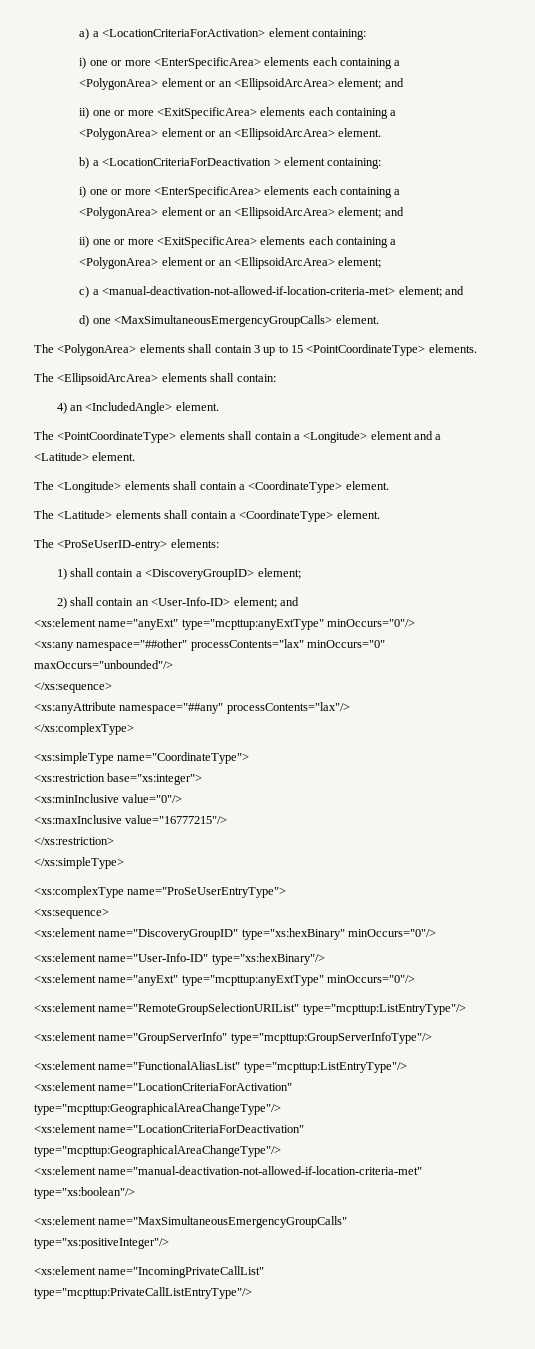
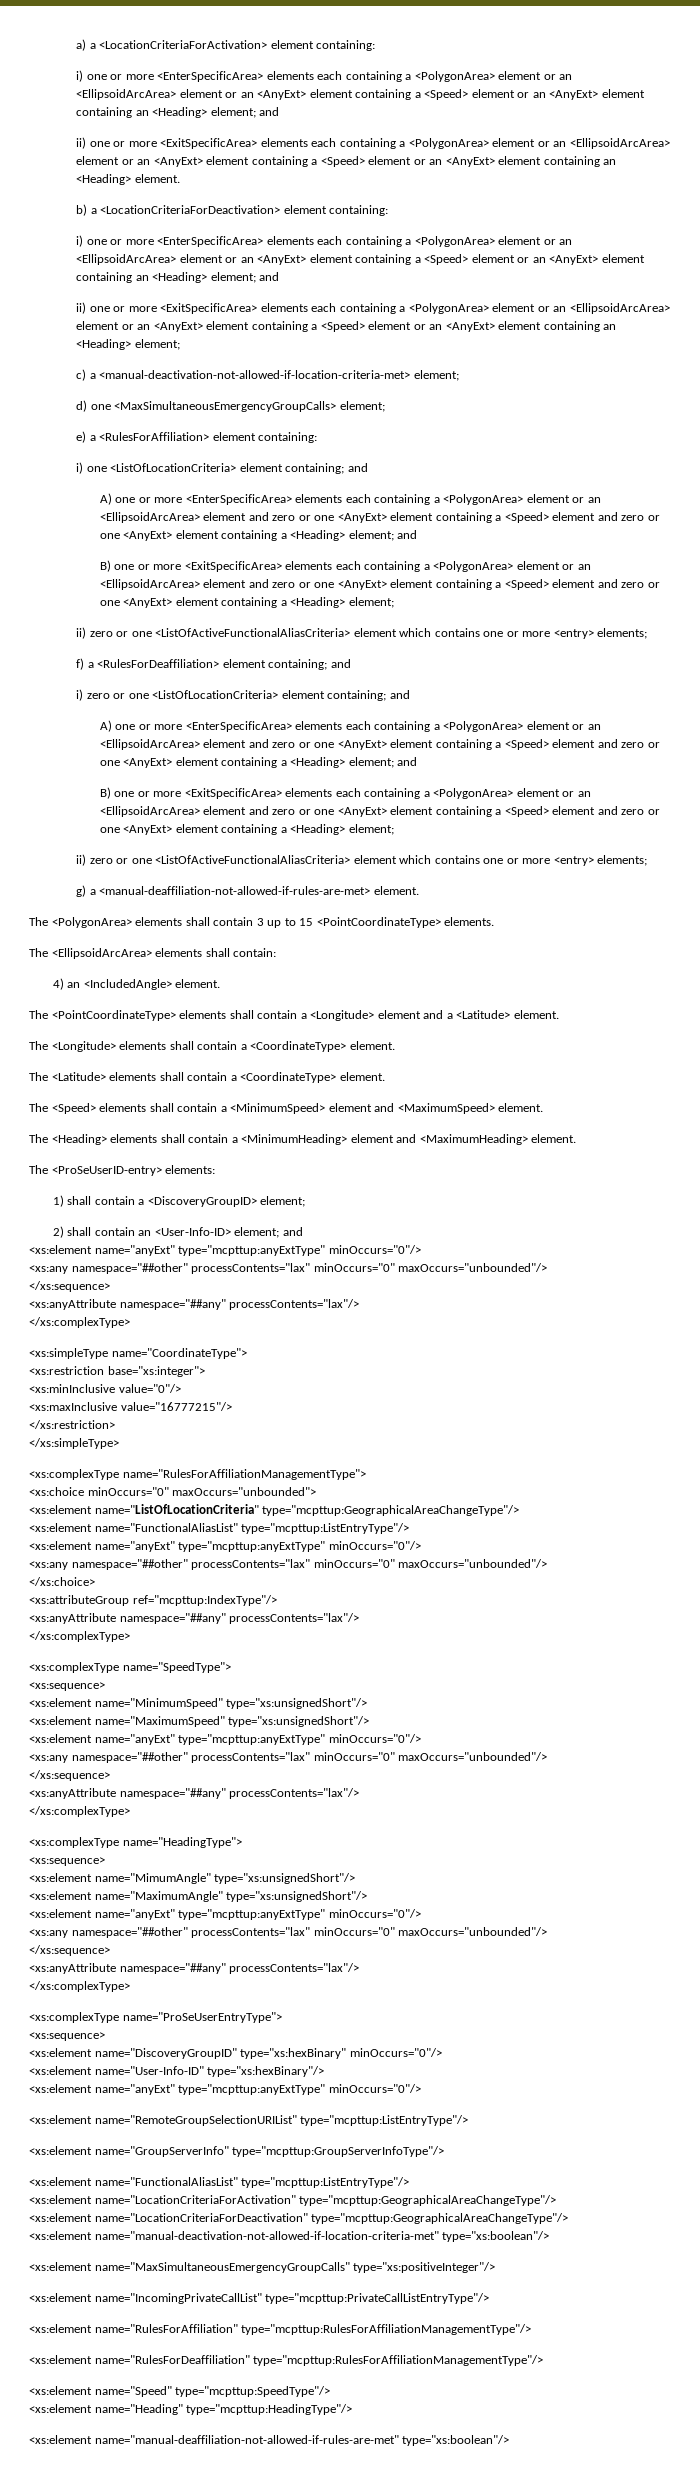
  a) a <LocationCriteriaForActivation> element containing:
- i) one or more <EnterSpecificArea> elements each containing a <PolygonArea> element or an <EllipsoidArcArea> element; and
+ i) one or more <EnterSpecificArea> elements each containing a <PolygonArea> element or an <EllipsoidArcArea> element or an <AnyExt> element containing a <Speed> element or an <AnyExt> element containing an <Heading> element; and
- ii) one or more <ExitSpecificArea> elements each containing a <PolygonArea> element or an <EllipsoidArcArea> element.
+ ii) one or more <ExitSpecificArea> elements each containing a <PolygonArea> element or an <EllipsoidArcArea> element or an <AnyExt> element containing a <Speed> element or an <AnyExt> element containing an <Heading> element.
- b) a <LocationCriteriaForDeactivation > element containing:
- i) one or more <EnterSpecificArea> elements each containing a <PolygonArea> element or an <EllipsoidArcArea> element; and
+ b) a <LocationCriteriaForDeactivation> element containing:
+ i) one or more <EnterSpecificArea> elements each containing a <PolygonArea> element or an <EllipsoidArcArea> element or an <AnyExt> element containing a <Speed> element or an <AnyExt> element containing an <Heading> element; and
- ii) one or more <ExitSpecificArea> elements each containing a <PolygonArea> element or an <EllipsoidArcArea> element;
+ ii) one or more <ExitSpecificArea> elements each containing a <PolygonArea> element or an <EllipsoidArcArea> element or an <AnyExt> element containing a <Speed> element or an <AnyExt> element containing an <Heading> element;
- c) a <manual-deactivation-not-allowed-if-location-criteria-met> element; and
+ c) a <manual-deactivation-not-allowed-if-location-criteria-met> element;
- d) one <MaxSimultaneousEmergencyGroupCalls> element.
+ d) one <MaxSimultaneousEmergencyGroupCalls> element;
+ e) a <RulesForAffiliation> element containing:
+ i) one <ListOfLocationCriteria> element containing; and
+ A) one or more <EnterSpecificArea> elements each containing a <PolygonArea> element or an <EllipsoidArcArea> element and zero or one <AnyExt> element containing a <Speed> element and zero or one <AnyExt> element containing a <Heading> element; and
+ B) one or more <ExitSpecificArea> elements each containing a <PolygonArea> element or an <EllipsoidArcArea> element and zero or one <AnyExt> element containing a <Speed> element and zero or one <AnyExt> element containing a <Heading> element;
+ ii) zero or one <ListOfActiveFunctionalAliasCriteria> element which contains one or more <entry> elements;
+ f) a <RulesForDeaffiliation> element containing; and
+ i) zero or one <ListOfLocationCriteria> element containing; and
+ A) one or more <EnterSpecificArea> elements each containing a <PolygonArea> element or an <EllipsoidArcArea> element and zero or one <AnyExt> element containing a <Speed> element and zero or one <AnyExt> element containing a <Heading> element; and
+ B) one or more <ExitSpecificArea> elements each containing a <PolygonArea> element or an <EllipsoidArcArea> element and zero or one <AnyExt> element containing a <Speed> element and zero or one <AnyExt> element containing a <Heading> element;
+ ii) zero or one <ListOfActiveFunctionalAliasCriteria> element which contains one or more <entry> elements;
+ g) a <manual-deaffiliation-not-allowed-if-rules-are-met> element.
+ The <Speed> elements shall contain a <MinimumSpeed> element and <MaximumSpeed> element.
+ The <Heading> elements shall contain a <MinimumHeading> element and <MaximumHeading> element.
+ <xs:complexType name="RulesForAffiliationManagementType">
+ <xs:choice minOccurs="0" maxOccurs="unbounded">
+ <xs:element name="ListOfLocationCriteria" type="mcpttup:GeographicalAreaChangeType"/>
+ <xs:element name="FunctionalAliasList" type="mcpttup:ListEntryType"/>
+ <xs:element name="anyExt" type="mcpttup:anyExtType" minOccurs="0"/>
+ <xs:any namespace="##other" processContents="lax" minOccurs="0" maxOccurs="unbounded"/>
+ </xs:choice>
+ <xs:attributeGroup ref="mcpttup:IndexType"/>
+ <xs:anyAttribute namespace="##any" processContents="lax"/>
+ </xs:complexType>
+ <xs:complexType name="SpeedType">
+ <xs:sequence>
+ <xs:element name="MinimumSpeed" type="xs:unsignedShort"/>
+ <xs:element name="MaximumSpeed" type="xs:unsignedShort"/>
+ <xs:element name="anyExt" type="mcpttup:anyExtType" minOccurs="0"/>
+ <xs:any namespace="##other" processContents="lax" minOccurs="0" maxOccurs="unbounded"/>
+ </xs:sequence>
+ <xs:anyAttribute namespace="##any" processContents="lax"/>
+ </xs:complexType>
+ <xs:complexType name="HeadingType">
+ <xs:sequence>
+ <xs:element name="MimumAngle" type="xs:unsignedShort"/>
+ <xs:element name="MaximumAngle" type="xs:unsignedShort"/>
+ <xs:element name="anyExt" type="mcpttup:anyExtType" minOccurs="0"/>
+ <xs:any namespace="##other" processContents="lax" minOccurs="0" maxOccurs="unbounded"/>
+ </xs:sequence>
+ <xs:anyAttribute namespace="##any" processContents="lax"/>
+ </xs:complexType>
+ <xs:element name="RulesForAffiliation" type="mcpttup:RulesForAffiliationManagementType"/>
+ <xs:element name="RulesForDeaffiliation" type="mcpttup:RulesForAffiliationManagementType"/>
+ <xs:element name="Speed" type="mcpttup:SpeedType"/>
+ <xs:element name="Heading" type="mcpttup:HeadingType"/>
+ <xs:element name="manual-deaffiliation-not-allowed-if-rules-are-met" type="xs:boolean"/>

